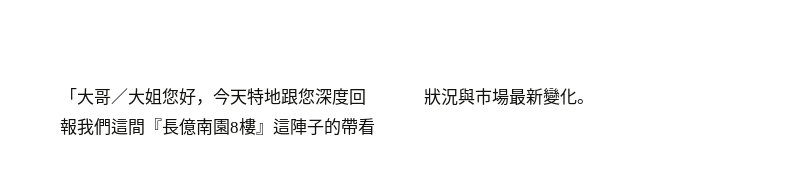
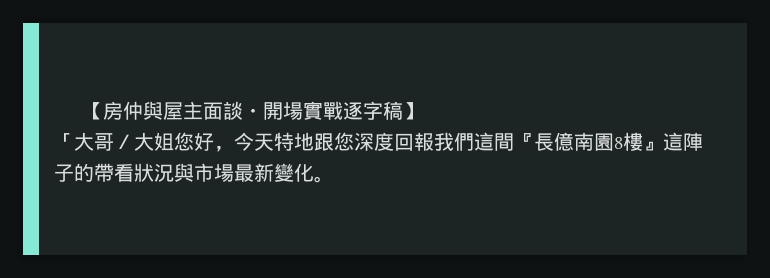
+ 【房仲與屋主面談・開場實戰逐字稿】

